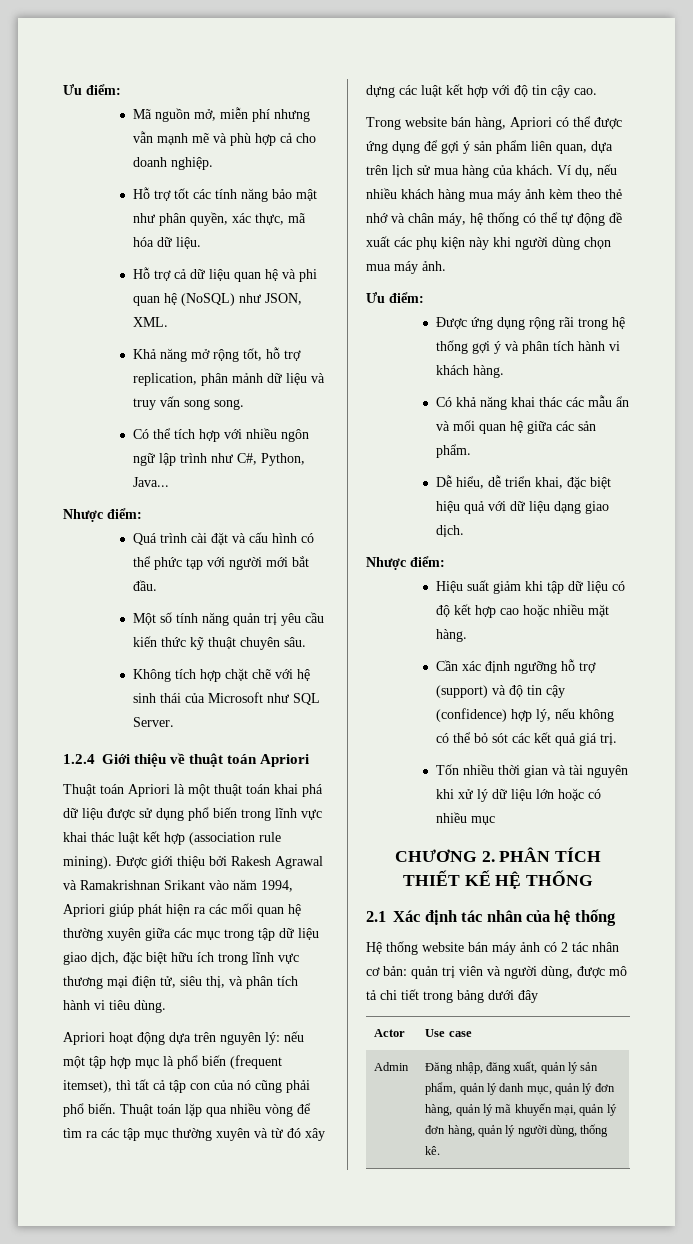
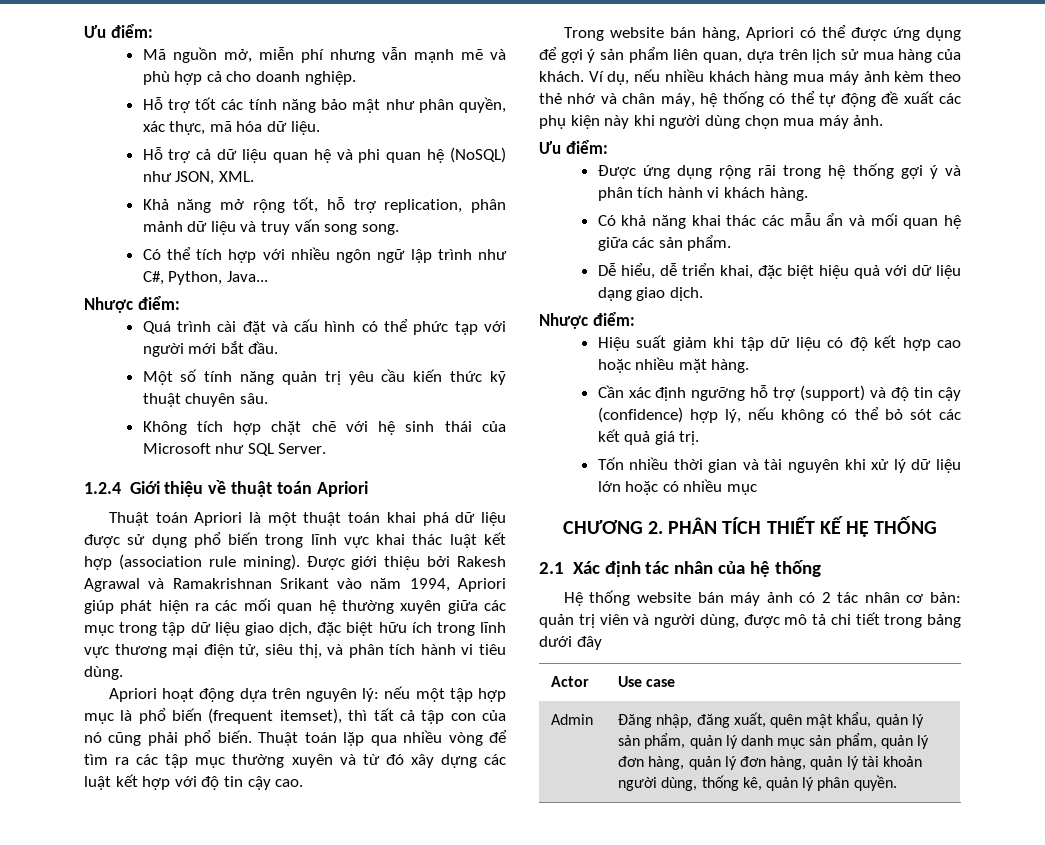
- Admin | Đăng nhập, đăng xuất, quản lý sản phẩm, quản lý danh mục, quản lý đơn hàng, quản lý mã khuyến mại, quản lý đơn hàng, quản lý người dùng, thống kê.
+ Admin | Đăng nhập, đăng xuất, quên mật khẩu, quản lý sản phẩm, quản lý danh mục sản phẩm, quản lý đơn hàng, quản lý đơn hàng, quản lý tài khoản người dùng, thống kê, quản lý phân quyền.

